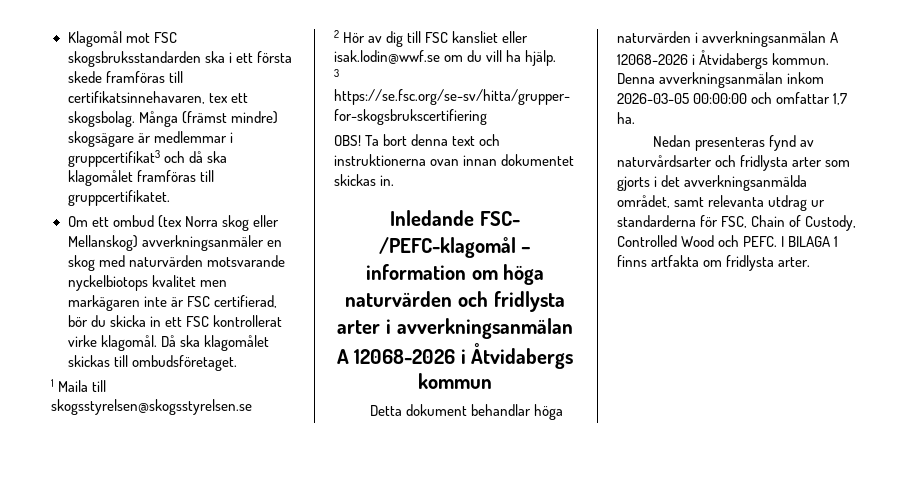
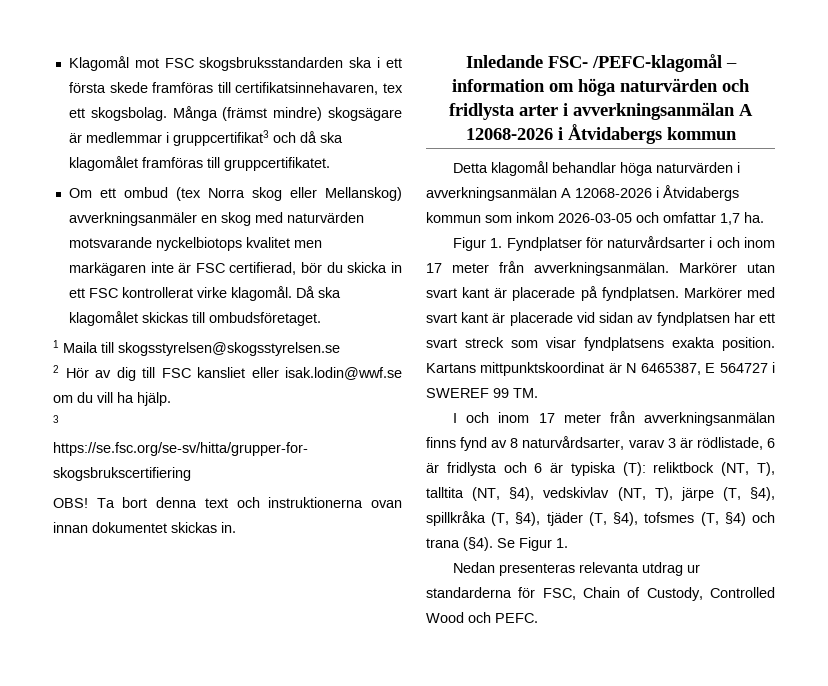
- Detta dokument behandlar höga naturvärden i avverkningsanmälan A 12068-2026 i Åtvidabergs kommun. Denna avverkningsanmälan inkom 2026-03-05 00:00:00 och omfattar 1,7 ha.
+ Detta klagomål behandlar höga naturvärden i avverkningsanmälan A 12068-2026 i Åtvidabergs kommun som inkom 2026-03-05 och omfattar 1,7 ha.
- Nedan presenteras fynd av naturvårdsarter och fridlysta arter som gjorts i det avverkningsanmälda området, samt relevanta utdrag ur standarderna för FSC, Chain of Custody, Controlled Wood och PEFC. I BILAGA 1 finns artfakta om fridlysta arter.
+ Figur 1. Fyndplatser för naturvårdsarter i och inom 17 meter från avverkningsanmälan. Markörer utan svart kant är placerade på fyndplatsen. Markörer med svart kant är placerade vid sidan av fyndplatsen har ett svart streck som visar fyndplatsens exakta position. Kartans mittpunktskoordinat är N 6465387, E 564727 i SWEREF 99 TM.
+ I och inom 17 meter från avverkningsanmälan finns fynd av 8 naturvårdsarter, varav 3 är rödlistade, 6 är fridlysta och 6 är typiska (T): reliktbock (NT, T), talltita (NT, §4), vedskivlav (NT, T), järpe (T, §4), spillkråka (T, §4), tjäder (T, §4), tofsmes (T, §4) och trana (§4). Se Figur 1.
+ Nedan presenteras relevanta utdrag ur standarderna för FSC, Chain of Custody, Controlled Wood och PEFC.

